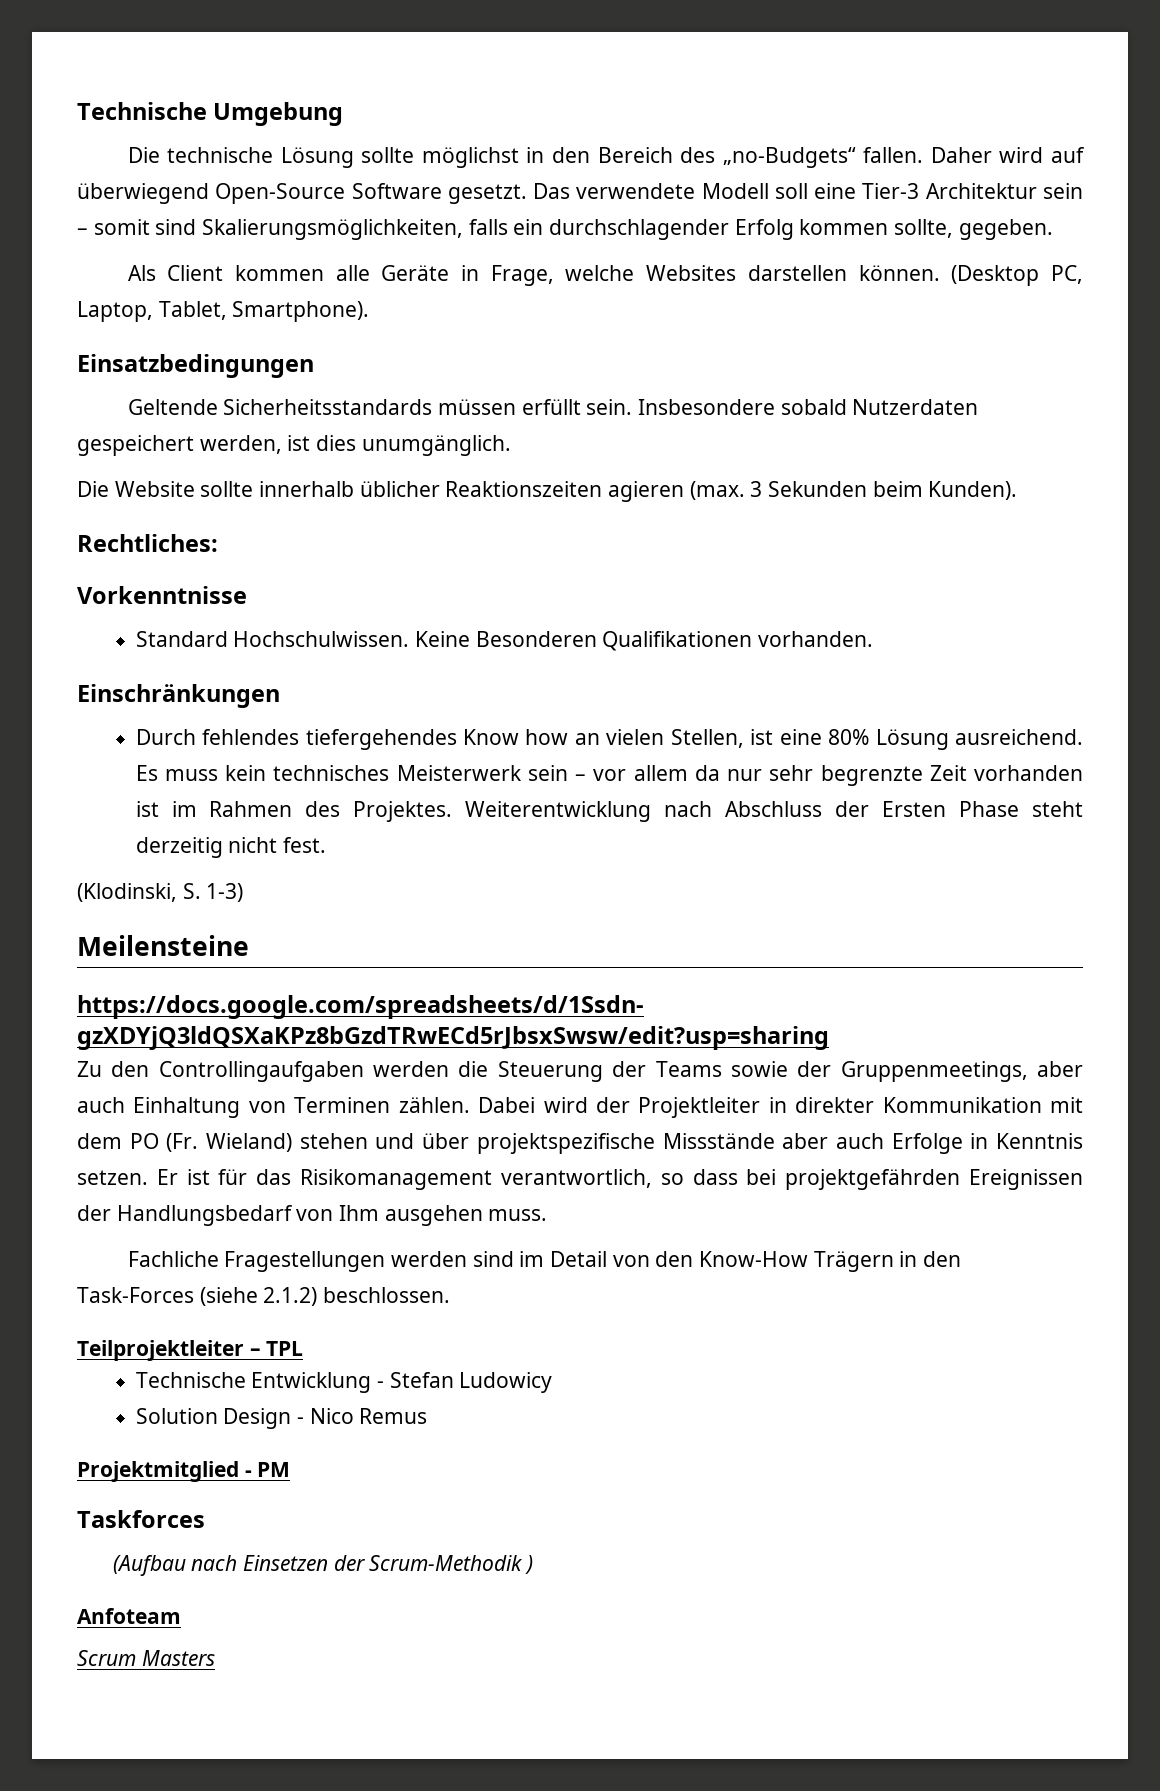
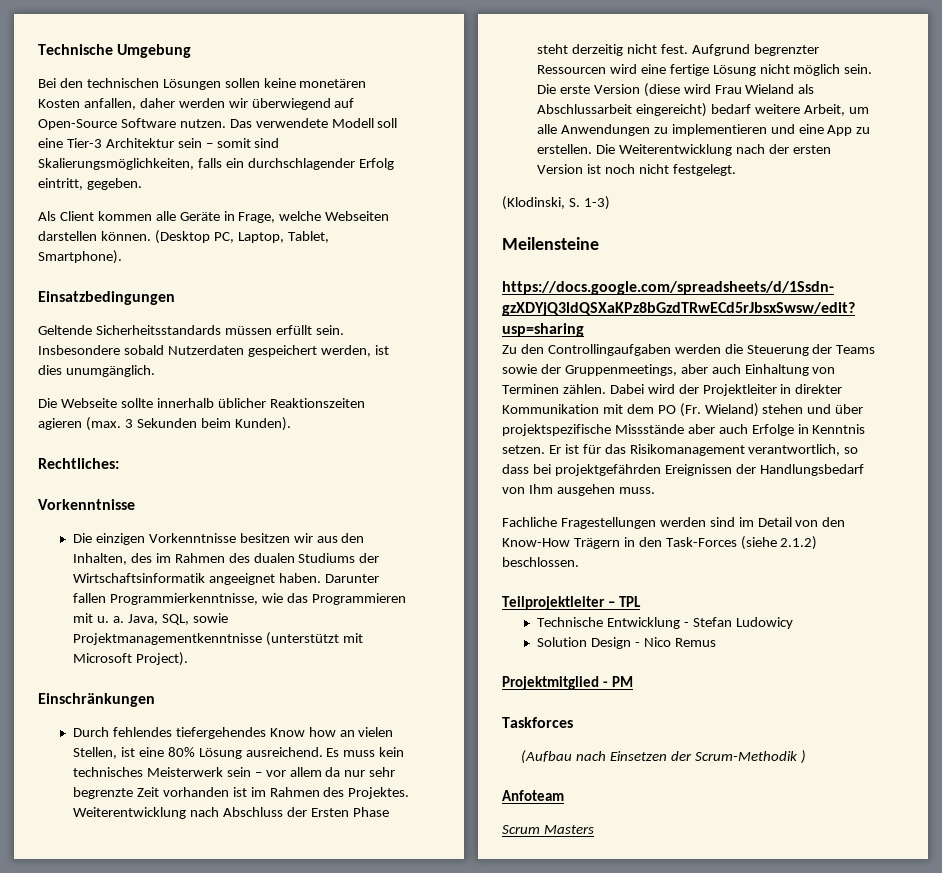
- Die technische Lösung sollte möglichst in den Bereich des „no-Budgets“ fallen. Daher wird auf überwiegend Open-Source Software gesetzt.
+ Bei den technischen Lösungen sollen keine monetären Kosten anfallen, daher werden wir überwiegend auf Open-Source Software nutzen.
- Das verwendete Modell soll eine Tier-3 Architektur sein – somit sind Skalierungsmöglichkeiten, falls ein durchschlagender Erfolg kommen sollte, gegeben.
+ Das verwendete Modell soll eine Tier-3 Architektur sein – somit sind Skalierungsmöglichkeiten, falls ein durchschlagender Erfolg eintritt, gegeben.
- Als Client kommen alle Geräte in Frage, welche Websites darstellen können.
+ Als Client kommen alle Geräte in Frage, welche Webseiten darstellen können.
- Die Website sollte innerhalb üblicher Reaktionszeiten agieren (max. 3 Sekunden beim Kunden).
+ Die Webseite sollte innerhalb üblicher Reaktionszeiten agieren (max. 3 Sekunden beim Kunden).
- Standard Hochschulwissen. Keine Besonderen Qualifikationen vorhanden.
+ Die einzigen Vorkenntnisse besitzen wir aus den Inhalten, des im Rahmen des dualen Studiums der Wirtschaftsinformatik angeeignet haben. Darunter fallen Programmierkenntnisse, wie das Programmieren mit u. a. Java, SQL, sowie Projektmanagementkenntnisse (unterstützt mit Microsoft Project).
+ Aufgrund begrenzter Ressourcen wird eine fertige Lösung nicht möglich sein. Die erste Version (diese wird Frau Wieland als Abschlussarbeit eingereicht) bedarf weitere Arbeit, um alle Anwendungen zu implementieren und eine App zu erstellen. Die Weiterentwicklung nach der ersten Version ist noch nicht festgelegt.

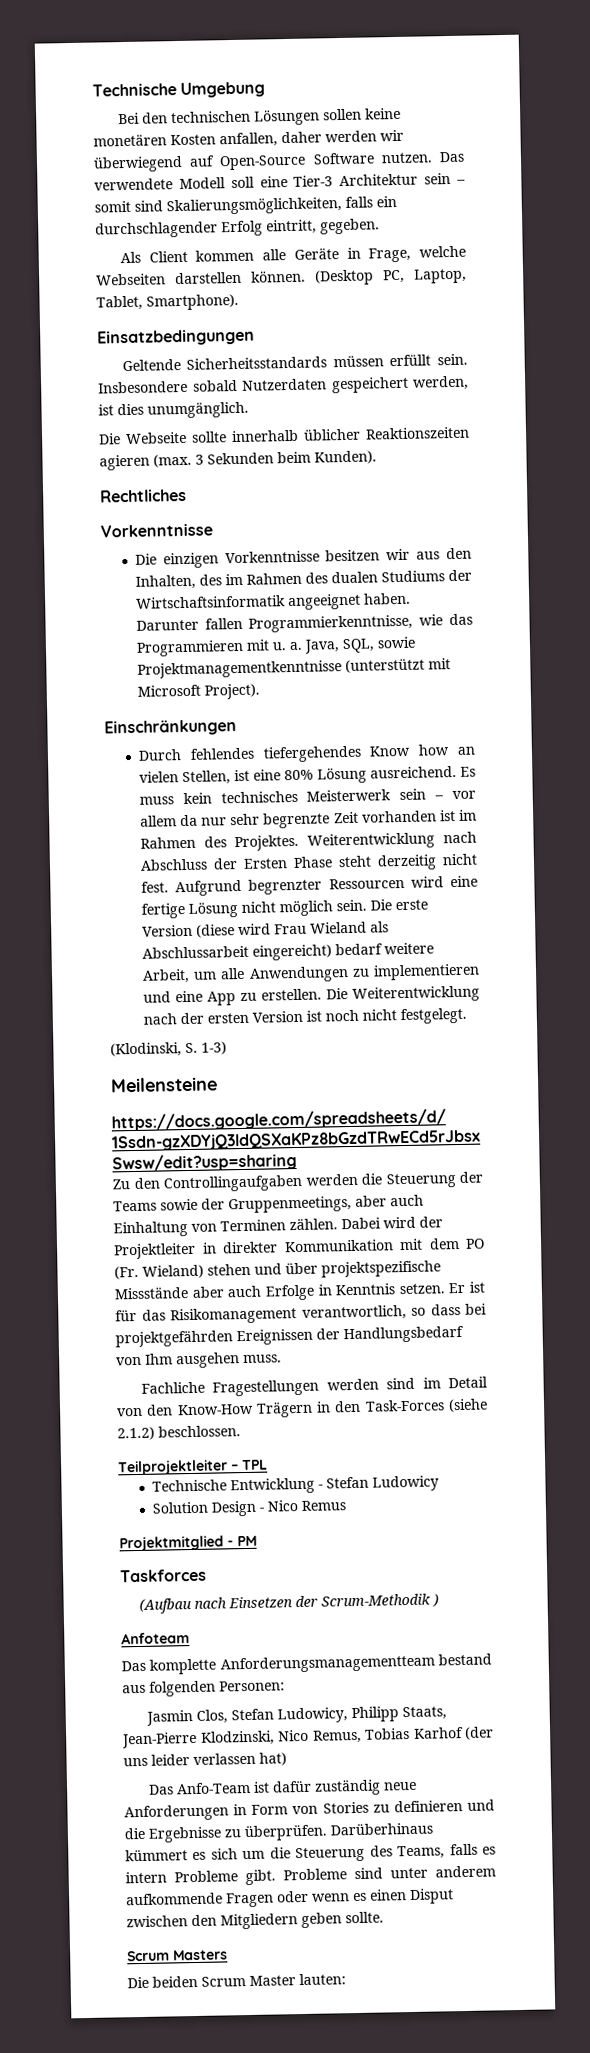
- Rechtliches:
+ Rechtliches
+ Das komplette Anforderungsmanagementteam bestand aus folgenden Personen:
+ Jasmin Clos, Stefan Ludowicy, Philipp Staats, Jean-Pierre Klodzinski, Nico Remus, Tobias Karhof (der uns leider verlassen hat)
+ Das Anfo-Team ist dafür zuständig neue Anforderungen in Form von Stories zu definieren und die Ergebnisse zu überprüfen. Darüberhinaus kümmert es sich um die Steuerung des Teams, falls es intern Probleme gibt. Probleme sind unter anderem aufkommende Fragen oder wenn es einen Disput zwischen den Mitgliedern geben sollte.
  Scrum Masters
+ Die beiden Scrum Master lauten:

